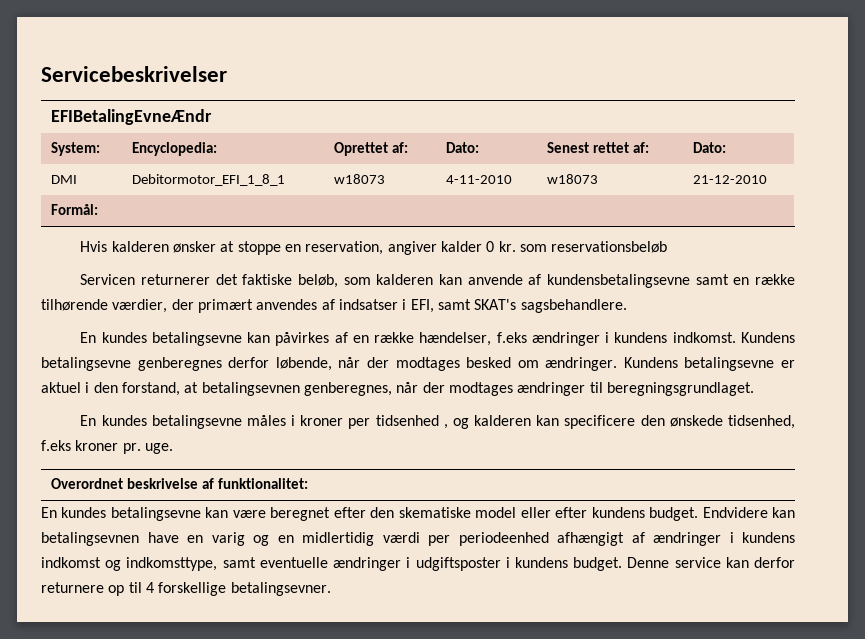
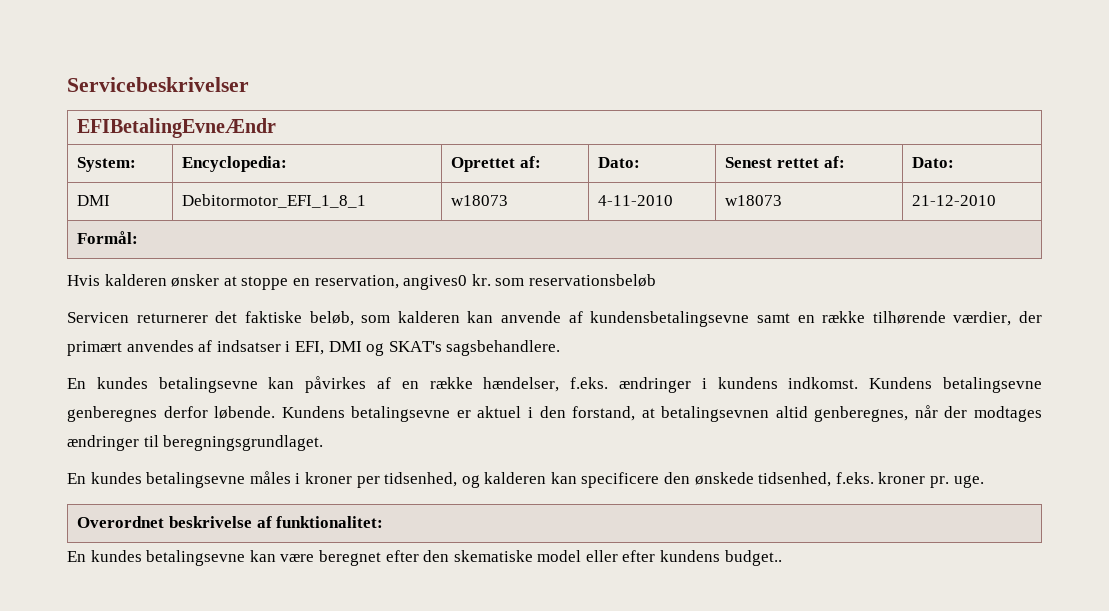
- Hvis kalderen ønsker at stoppe en reservation, angiver kalder 0 kr. som reservationsbeløb
+ Hvis kalderen ønsker at stoppe en reservation, angives0 kr. som reservationsbeløb
- Servicen returnerer det faktiske beløb, som kalderen kan anvende af kundensbetalingsevne samt en række tilhørende værdier, der primært anvendes af indsatser i EFI, samt SKAT's sagsbehandlere.
+ Servicen returnerer det faktiske beløb, som kalderen kan anvende af kundensbetalingsevne samt en række tilhørende værdier, der primært anvendes af indsatser i EFI, DMI og SKAT's sagsbehandlere.
- En kundes betalingsevne kan påvirkes af en række hændelser, f.eks ændringer i kundens indkomst.
+ En kundes betalingsevne kan påvirkes af en række hændelser, f.eks. ændringer i kundens indkomst.
- Kundens betalingsevne genberegnes derfor løbende, når der modtages besked om ændringer.
+ Kundens betalingsevne genberegnes derfor løbende.
- Kundens betalingsevne er aktuel i den forstand, at betalingsevnen genberegnes, når der modtages ændringer til beregningsgrundlaget.
+ Kundens betalingsevne er aktuel i den forstand, at betalingsevnen altid genberegnes, når der modtages ændringer til beregningsgrundlaget.
- En kundes betalingsevne måles i kroner per tidsenhed , og kalderen kan specificere den ønskede tidsenhed, f.eks kroner pr. uge.
+ En kundes betalingsevne måles i kroner per tidsenhed, og kalderen kan specificere den ønskede tidsenhed, f.eks. kroner pr. uge.
- En kundes betalingsevne kan være beregnet efter den skematiske model eller efter kundens budget. Endvidere kan betalingsevnen have en varig og en midlertidig værdi per periodeenhed afhængigt af ændringer i kundens indkomst og indkomsttype, samt eventuelle ændringer i udgiftsposter i kundens budget. Denne service kan derfor returnere op til 4 forskellige betalingsevner.
+ En kundes betalingsevne kan være beregnet efter den skematiske model eller efter kundens budget..

